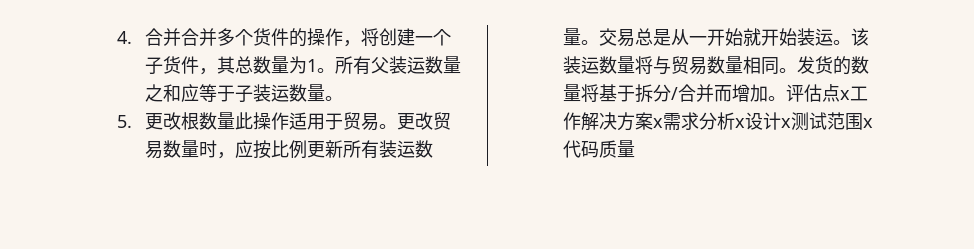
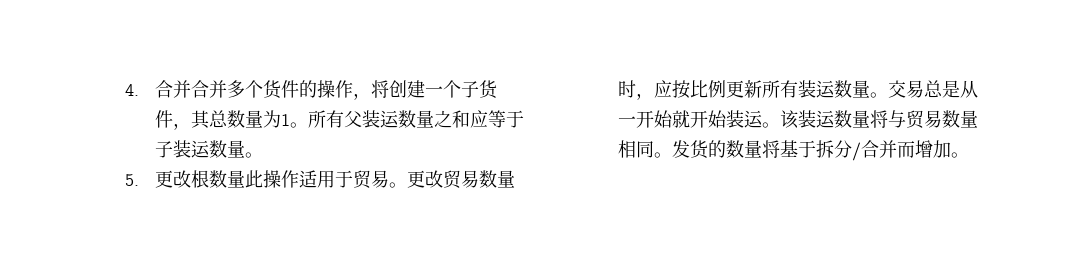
- 评估点x工作解决方案x需求分析x设计x测试范围x代码质量

